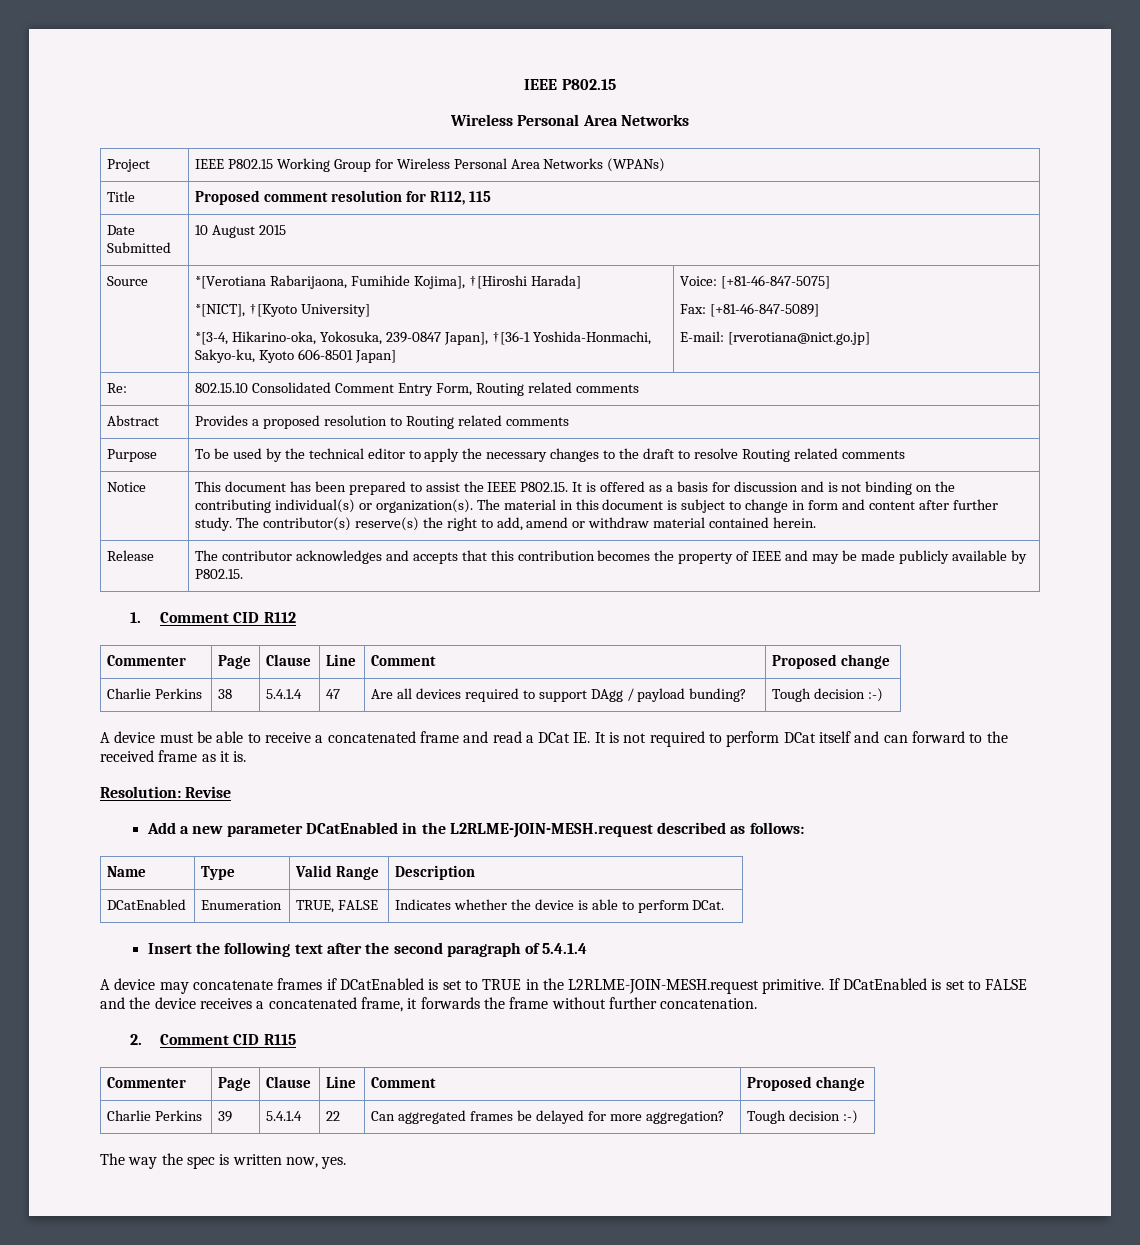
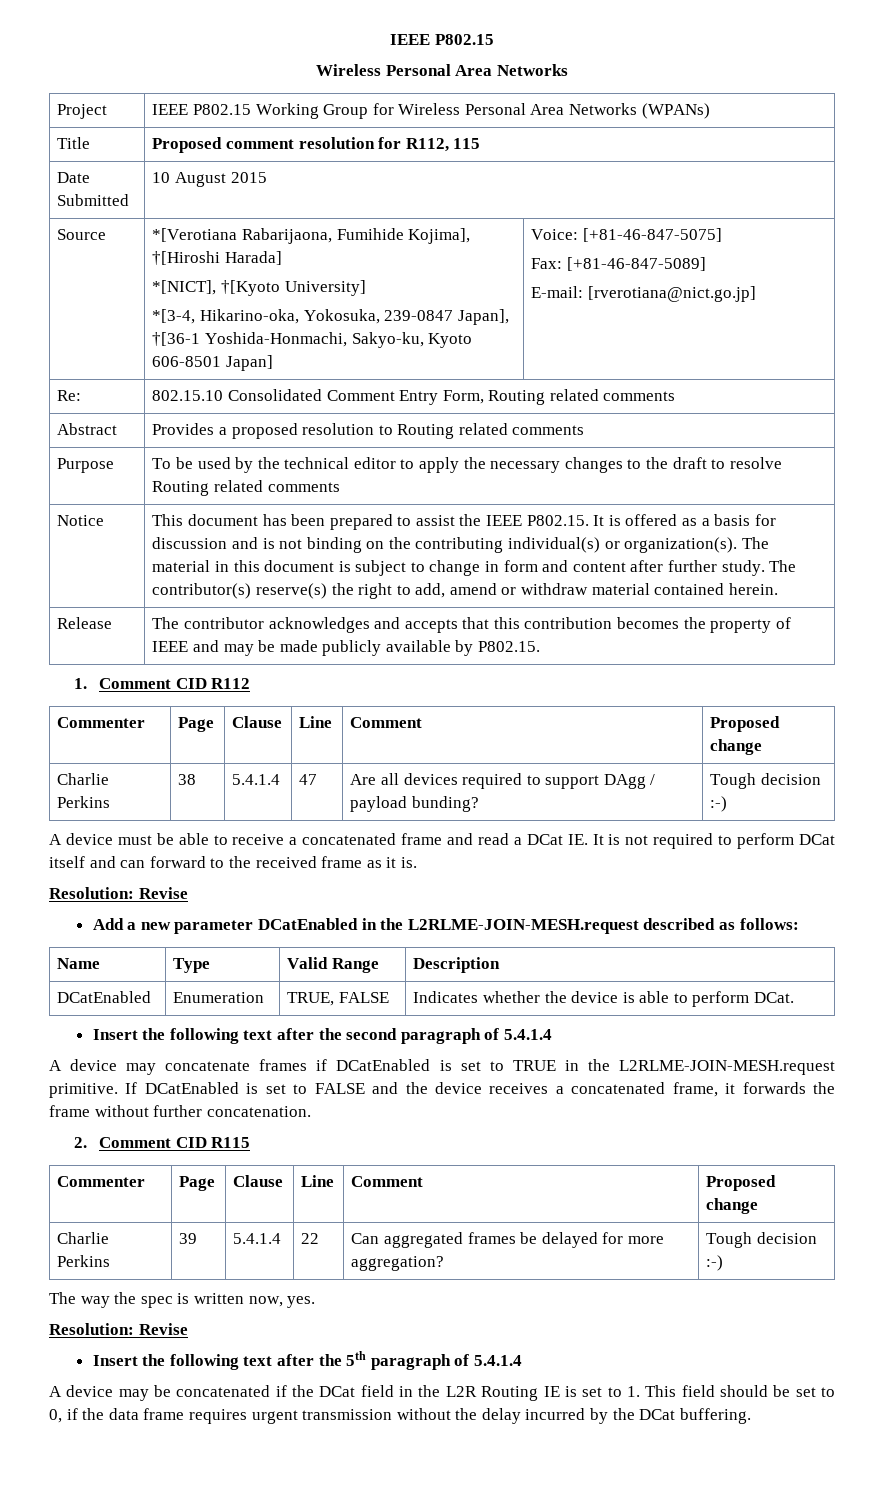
  The way the spec is written now, yes.
+ Resolution: Revise
+ Insert the following text after the 5th paragraph of 5.4.1.4
+ A device may be concatenated if the DCat field in the L2R Routing IE is set to 1. This field should be set to 0, if the data frame requires urgent transmission without the delay incurred by the DCat buffering.

